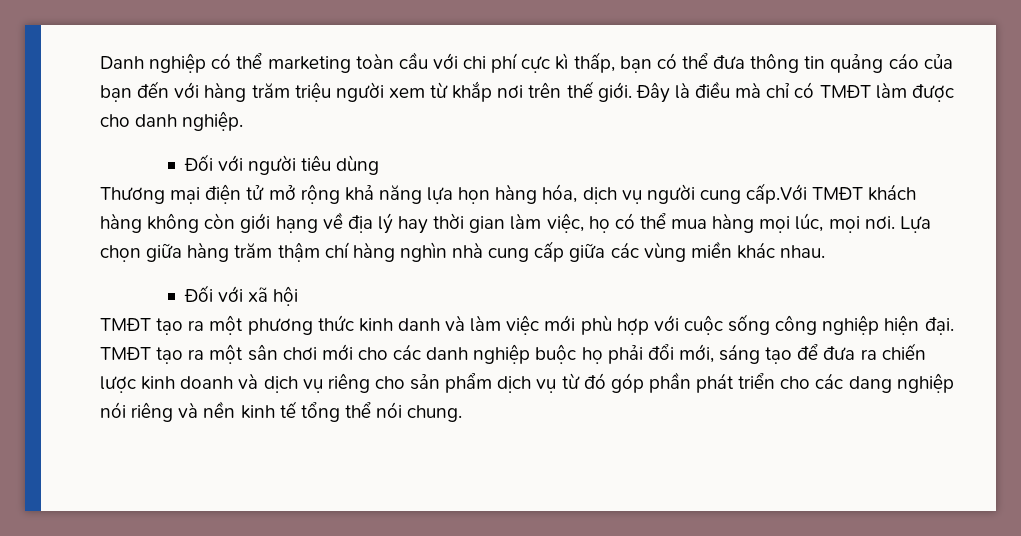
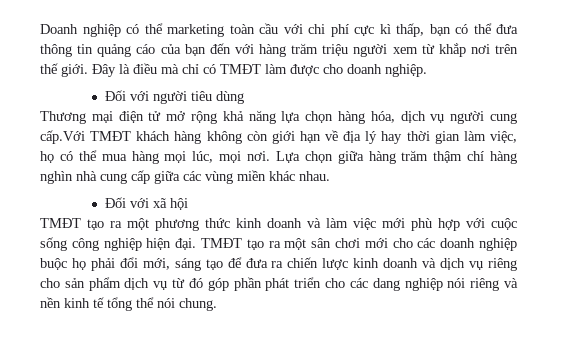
- Danh nghiệp có thể marketing toàn cầu với chi phí cực kì thấp, bạn có thể đưa thông tin quảng cáo của bạn đến với hàng trăm triệu người xem từ khắp nơi trên thế giới.
+ Doanh nghiệp có thể marketing toàn cầu với chi phí cực kì thấp, bạn có thể đưa thông tin quảng cáo của bạn đến với hàng trăm triệu người xem từ khắp nơi trên thế giới.
- Đây là điều mà chỉ có TMĐT làm được cho danh nghiệp.
+ Đây là điều mà chỉ có TMĐT làm được cho doanh nghiệp.
- Thương mại điện tử mở rộng khả năng lựa họn hàng hóa, dịch vụ người cung cấp.Với TMĐT khách hàng không còn giới hạng về địa lý hay thời gian làm việc, họ có thể mua hàng mọi lúc, mọi nơi.
+ Thương mại điện tử mở rộng khả năng lựa chọn hàng hóa, dịch vụ người cung cấp.Với TMĐT khách hàng không còn giới hạn về địa lý hay thời gian làm việc, họ có thể mua hàng mọi lúc, mọi nơi.
- TMĐT tạo ra một phương thức kinh danh và làm việc mới phù hợp với cuộc sống công nghiệp hiện đại.
+ TMĐT tạo ra một phương thức kinh doanh và làm việc mới phù hợp với cuộc sống công nghiệp hiện đại.
- TMĐT tạo ra một sân chơi mới cho các danh nghiệp buộc họ phải đổi mới, sáng tạo để đưa ra chiến lược kinh doanh và dịch vụ riêng cho sản phẩm dịch vụ từ đó góp phần phát triển cho các dang nghiệp nói riêng và nền kinh tế tổng thể nói chung.
+ TMĐT tạo ra một sân chơi mới cho các doanh nghiệp buộc họ phải đổi mới, sáng tạo để đưa ra chiến lược kinh doanh và dịch vụ riêng cho sản phẩm dịch vụ từ đó góp phần phát triển cho các dang nghiệp nói riêng và nền kinh tế tổng thể nói chung.

